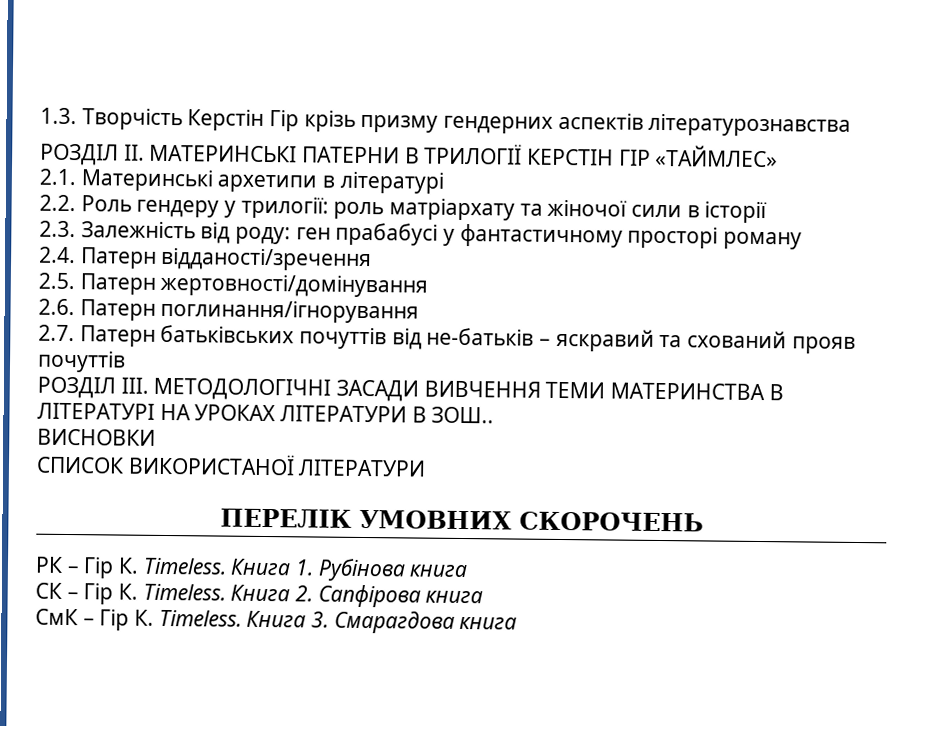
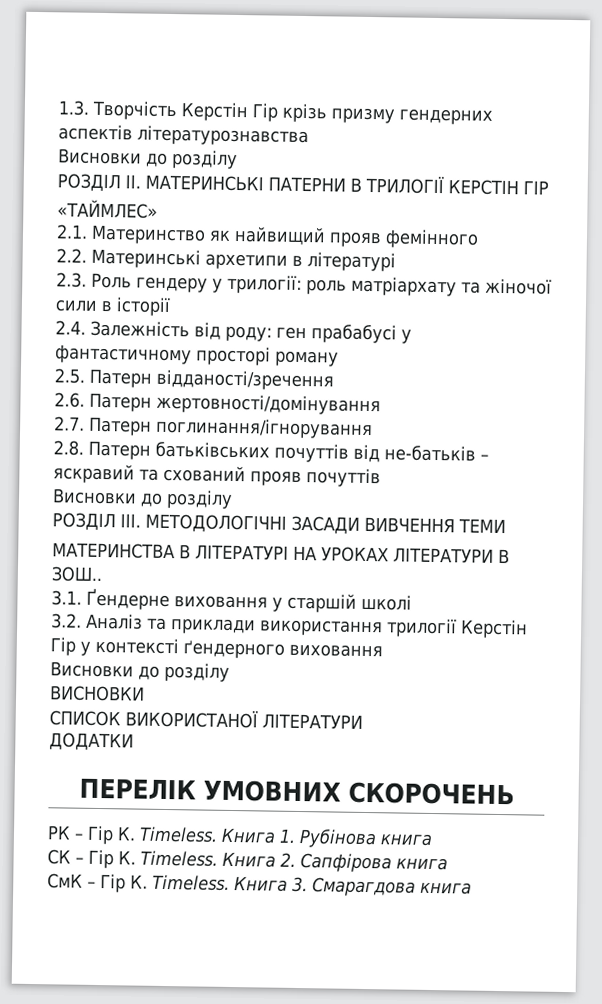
  1.3. Творчість Керстін Гір крізь призму гендерних аспектів літературознавства
+ Висновки до розділу
- РОЗДІЛ ІІ. МАТЕРИНСЬКІ ПАТЕРНИ В ТРИЛОГІЇ КЕРСТІН ГІР «ТАЙМЛЕС»
+ РОЗДІЛ ІІ. МАТЕРИНСЬКІ ПАТЕРНИ В ТРИЛОГІЇ КЕРСТІН ГІР
+ «ТАЙМЛЕС»
- 2.1. Материнські архетипи в літературі
+ 2.1. Материнство як найвищий прояв фемінного
+ 2.2. Материнські архетипи в літературі
- 2.2. Роль гендеру у трилогії: роль матріархату та жіночої сили в історії
+ 2.3. Роль гендеру у трилогії: роль матріархату та жіночої сили в історії
- 2.3. Залежність від роду: ген прабабусі у фантастичному просторі роману
+ 2.4. Залежність від роду: ген прабабусі у фантастичному просторі роману
- 2.4. Патерн відданості/зречення
+ 2.5. Патерн відданості/зречення
- 2.5. Патерн жертовності/домінування
+ 2.6. Патерн жертовності/домінування
- 2.6. Патерн поглинання/ігнорування
+ 2.7. Патерн поглинання/ігнорування
- 2.7. Патерн батьківських почуттів від не-батьків – яскравий та схований прояв почуттів
+ 2.8. Патерн батьківських почуттів від не-батьків – яскравий та схований прояв почуттів
+ Висновки до розділу
- РОЗДІЛ ІІІ. МЕТОДОЛОГІЧНІ ЗАСАДИ ВИВЧЕННЯ ТЕМИ МАТЕРИНСТВА В ЛІТЕРАТУРІ НА УРОКАХ ЛІТЕРАТУРИ В ЗОШ..
+ РОЗДІЛ ІІІ. МЕТОДОЛОГІЧНІ ЗАСАДИ ВИВЧЕННЯ ТЕМИ
+ МАТЕРИНСТВА В ЛІТЕРАТУРІ НА УРОКАХ ЛІТЕРАТУРИ В ЗОШ..
+ 3.1. Ґендерне виховання у старшій школі
+ 3.2. Аналіз та приклади використання трилогії Керстін Гір у контексті ґендерного виховання
+ Висновки до розділу
+ ДОДАТКИ

